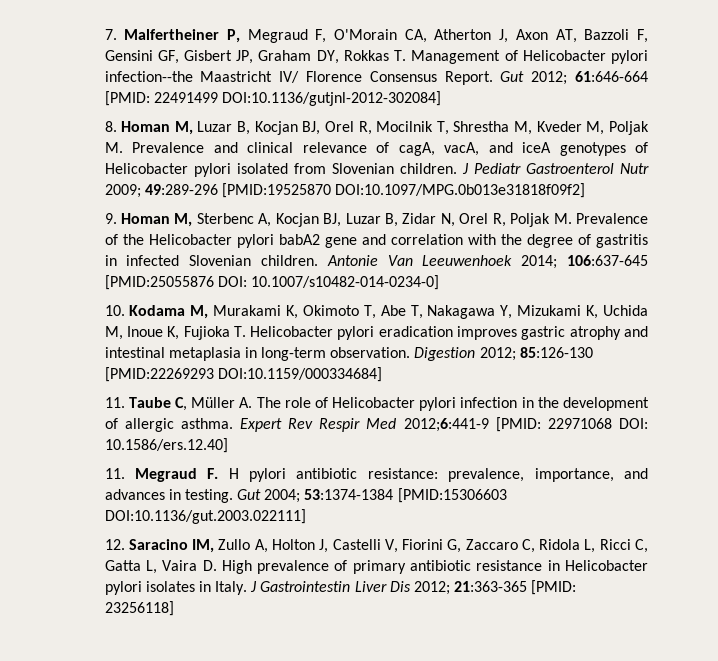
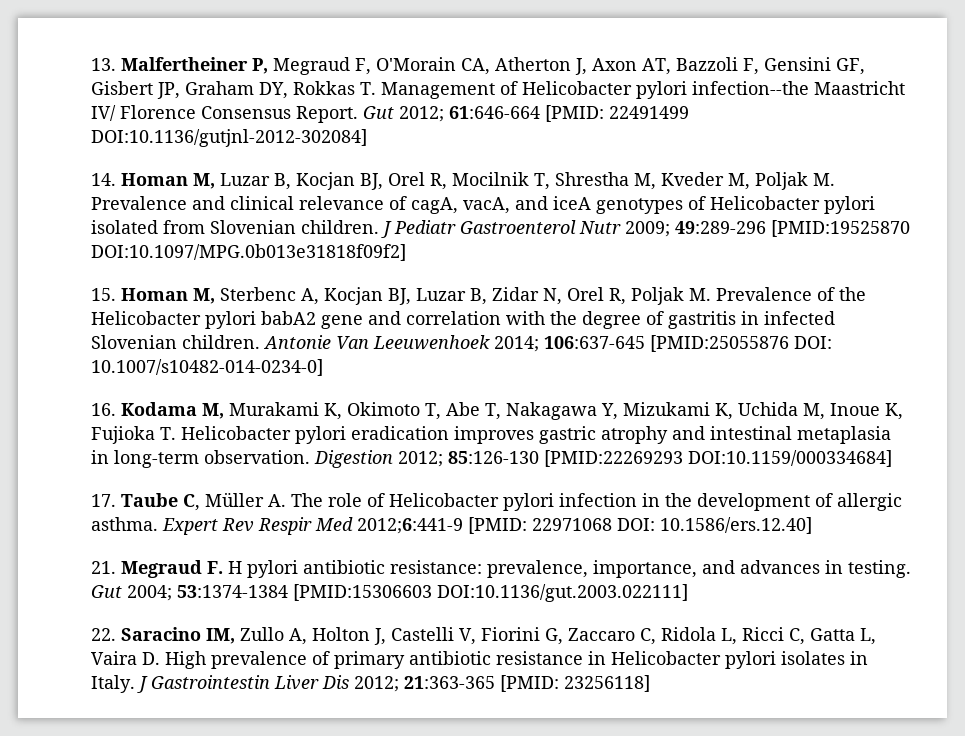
- 7. Malfertheiner P, Megraud F, O'Morain CA, Atherton J, Axon AT, Bazzoli F, Gensini GF, Gisbert JP, Graham DY, Rokkas T. Management of Helicobacter pylori infection--the Maastricht IV/ Florence Consensus Report.
+ 13. Malfertheiner P, Megraud F, O'Morain CA, Atherton J, Axon AT, Bazzoli F, Gensini GF, Gisbert JP, Graham DY, Rokkas T. Management of Helicobacter pylori infection--the Maastricht IV/ Florence Consensus Report.
- 8. Homan M, Luzar B, Kocjan BJ, Orel R, Mocilnik T, Shrestha M, Kveder M, Poljak M. Prevalence and clinical relevance of cagA, vacA, and iceA genotypes of Helicobacter pylori isolated from Slovenian children.
+ 14. Homan M, Luzar B, Kocjan BJ, Orel R, Mocilnik T, Shrestha M, Kveder M, Poljak M. Prevalence and clinical relevance of cagA, vacA, and iceA genotypes of Helicobacter pylori isolated from Slovenian children.
- 9. Homan M, Sterbenc A, Kocjan BJ, Luzar B, Zidar N, Orel R, Poljak M. Prevalence of the Helicobacter pylori babA2 gene and correlation with the degree of gastritis in infected Slovenian children.
+ 15. Homan M, Sterbenc A, Kocjan BJ, Luzar B, Zidar N, Orel R, Poljak M. Prevalence of the Helicobacter pylori babA2 gene and correlation with the degree of gastritis in infected Slovenian children.
- 10. Kodama M, Murakami K, Okimoto T, Abe T, Nakagawa Y, Mizukami K, Uchida M, Inoue K, Fujioka T. Helicobacter pylori eradication improves gastric atrophy and intestinal metaplasia in long-term observation.
+ 16. Kodama M, Murakami K, Okimoto T, Abe T, Nakagawa Y, Mizukami K, Uchida M, Inoue K, Fujioka T. Helicobacter pylori eradication improves gastric atrophy and intestinal metaplasia in long-term observation.
- 11. Taube C, Müller A. The role of Helicobacter pylori infection in the development of allergic asthma.
+ 17. Taube C, Müller A. The role of Helicobacter pylori infection in the development of allergic asthma.
- 11. Megraud F. H pylori antibiotic resistance: prevalence, importance, and advances in testing.
+ 21. Megraud F. H pylori antibiotic resistance: prevalence, importance, and advances in testing.
- 12. Saracino IM, Zullo A, Holton J, Castelli V, Fiorini G, Zaccaro C, Ridola L, Ricci C, Gatta L, Vaira D. High prevalence of primary antibiotic resistance in Helicobacter pylori isolates in Italy.
+ 22. Saracino IM, Zullo A, Holton J, Castelli V, Fiorini G, Zaccaro C, Ridola L, Ricci C, Gatta L, Vaira D. High prevalence of primary antibiotic resistance in Helicobacter pylori isolates in Italy.

